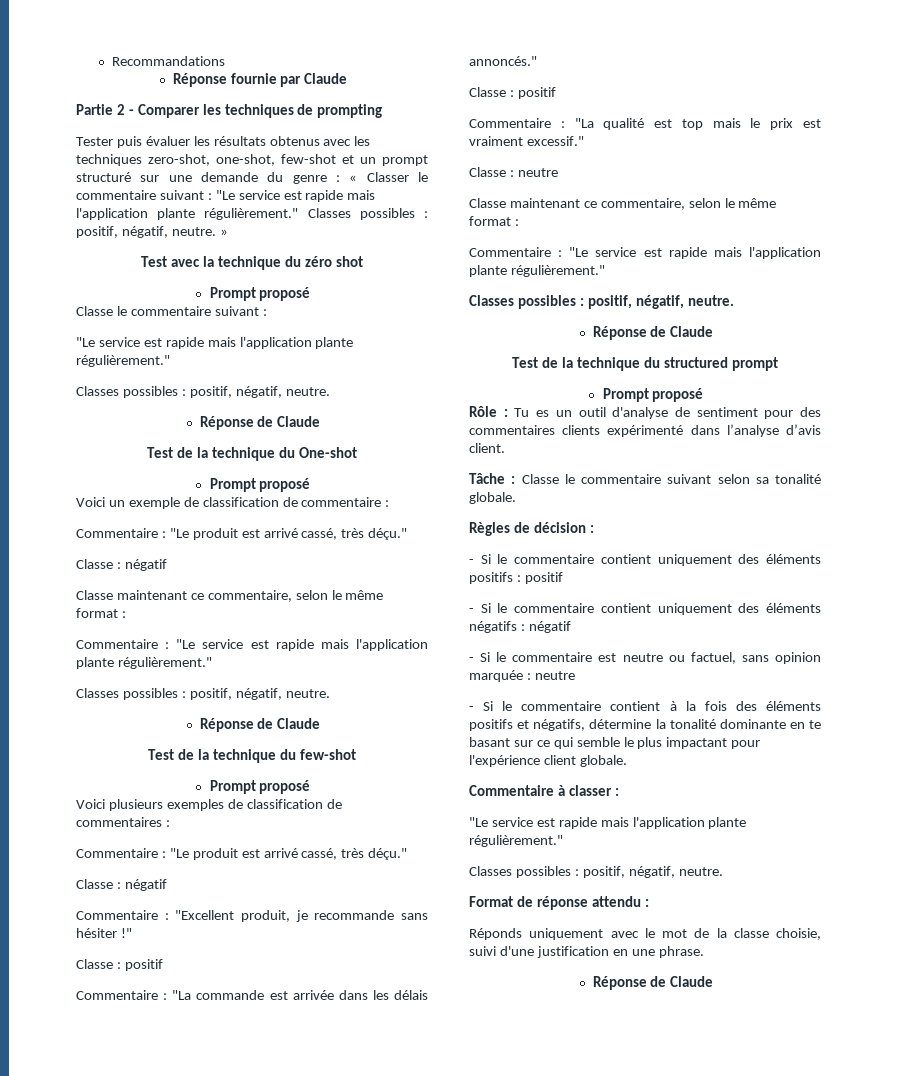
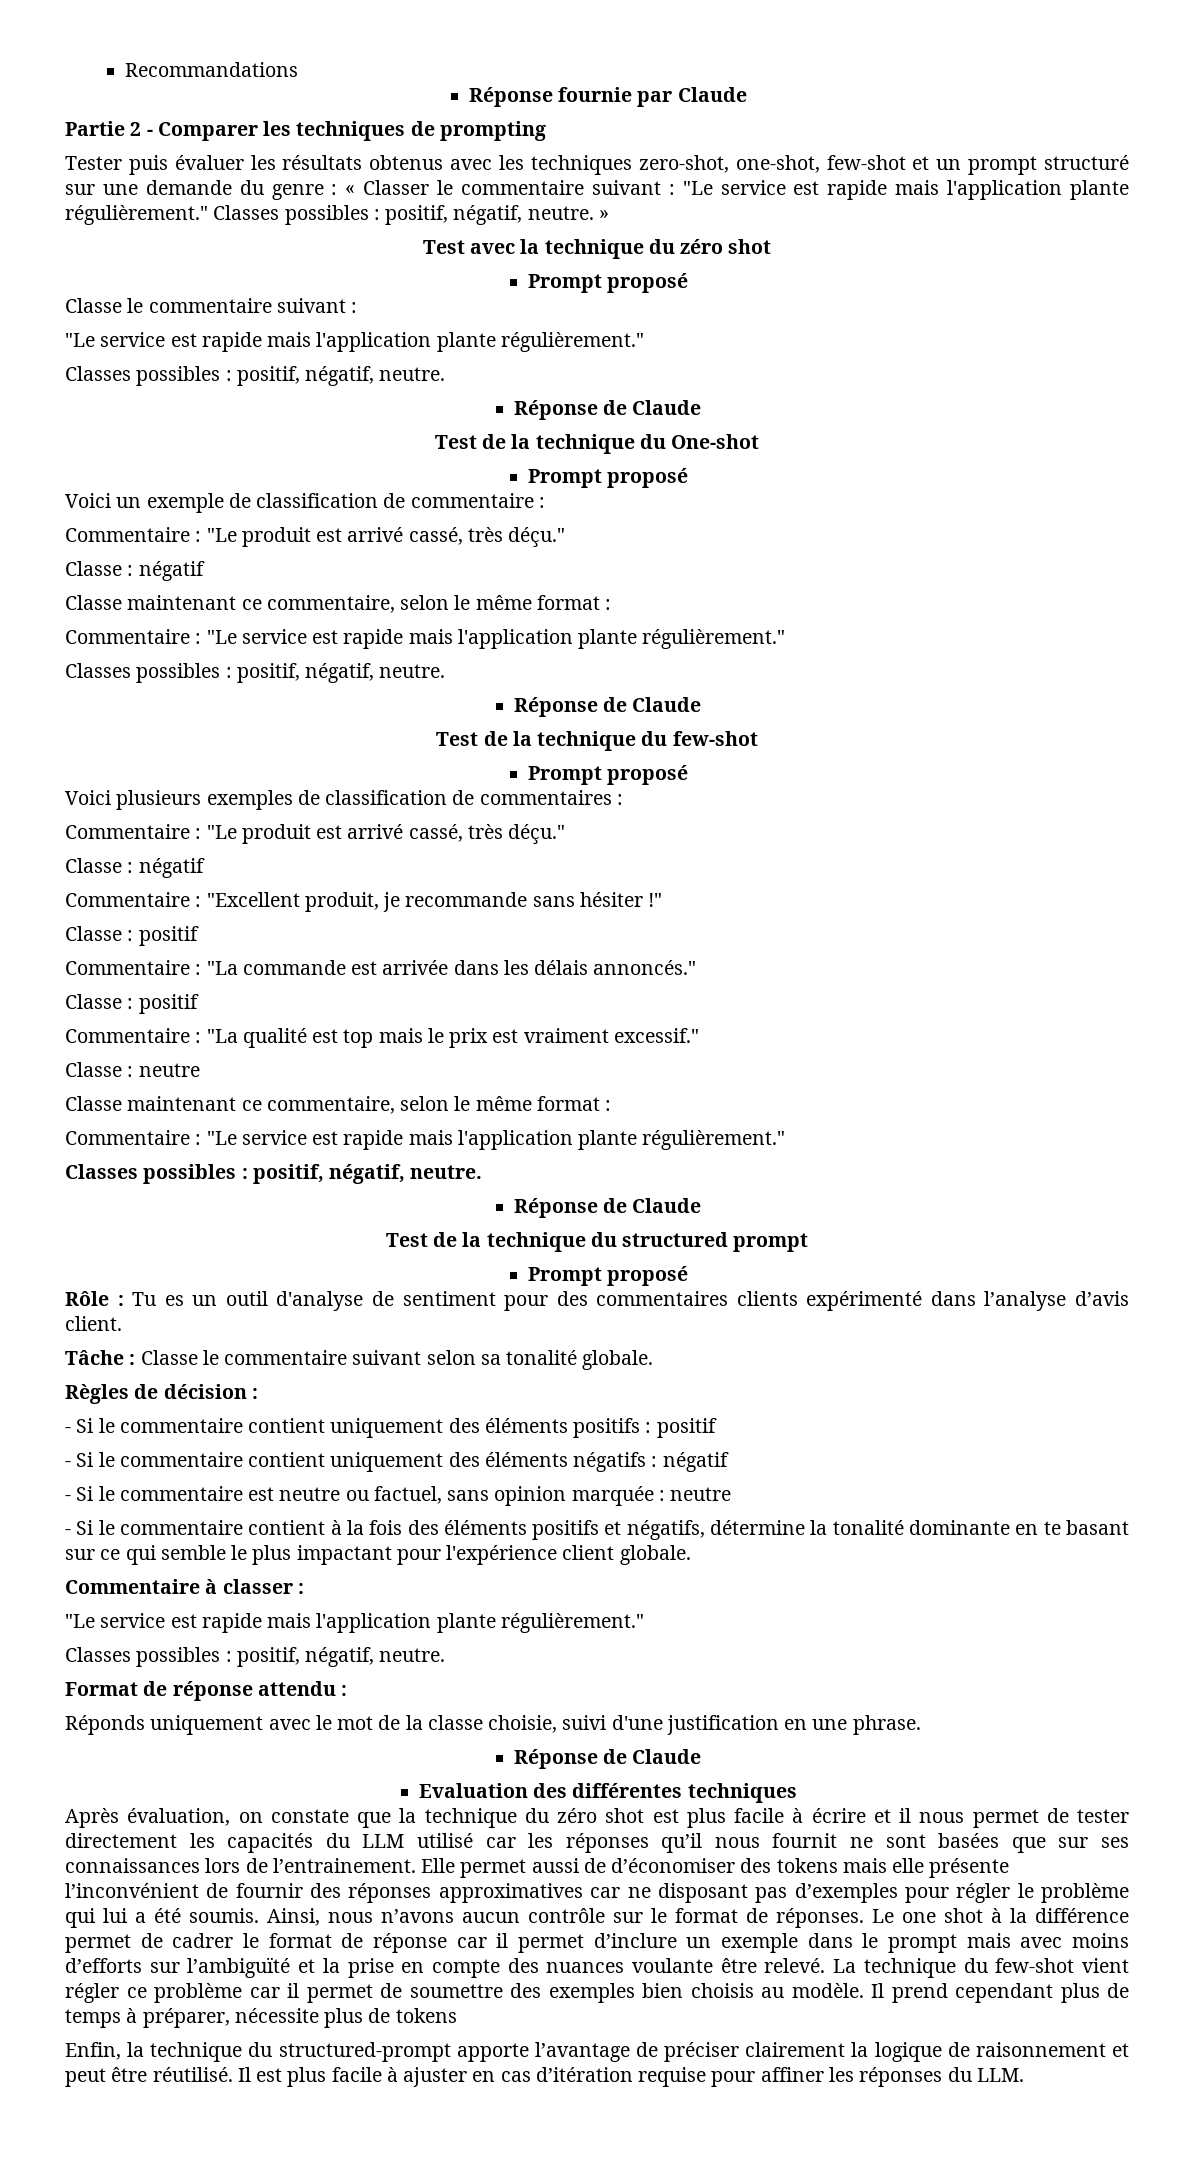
+ Evaluation des différentes techniques
+ Après évaluation, on constate que la technique du zéro shot est plus facile à écrire et il nous permet de tester directement les capacités du LLM utilisé car les réponses qu’il nous fournit ne sont basées que sur ses connaissances lors de l’entrainement. Elle permet aussi de d’économiser des tokens mais elle présente l’inconvénient de fournir des réponses approximatives car ne disposant pas d’exemples pour régler le problème qui lui a été soumis. Ainsi, nous n’avons aucun contrôle sur le format de réponses. Le one shot à la différence permet de cadrer le format de réponse car il permet d’inclure un exemple dans le prompt mais avec moins d’efforts sur l’ambiguïté et la prise en compte des nuances voulante être relevé. La technique du few-shot vient régler ce problème car il permet de soumettre des exemples bien choisis au modèle. Il prend cependant plus de temps à préparer, nécessite plus de tokens
+ Enfin, la technique du structured-prompt apporte l’avantage de préciser clairement la logique de raisonnement et peut être réutilisé. Il est plus facile à ajuster en cas d’itération requise pour affiner les réponses du LLM.

